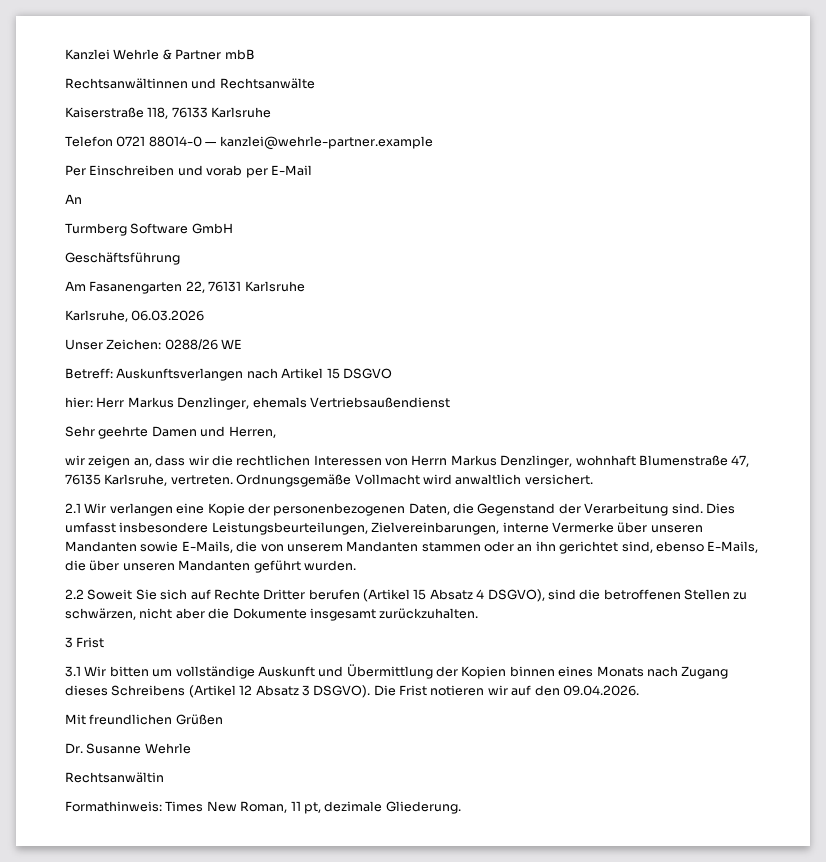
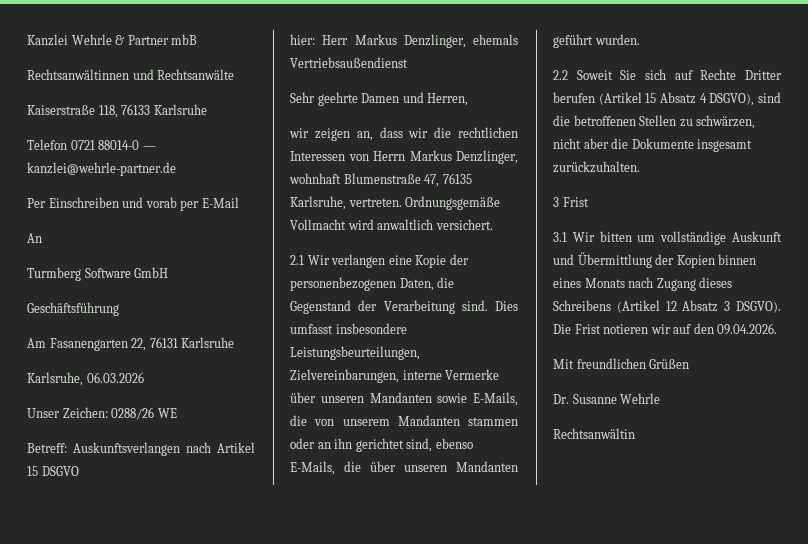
- Telefon 0721 88014-0 — kanzlei@wehrle-partner.example
+ Telefon 0721 88014-0 — kanzlei@wehrle-partner.de
- Formathinweis: Times New Roman, 11 pt, dezimale Gliederung.

